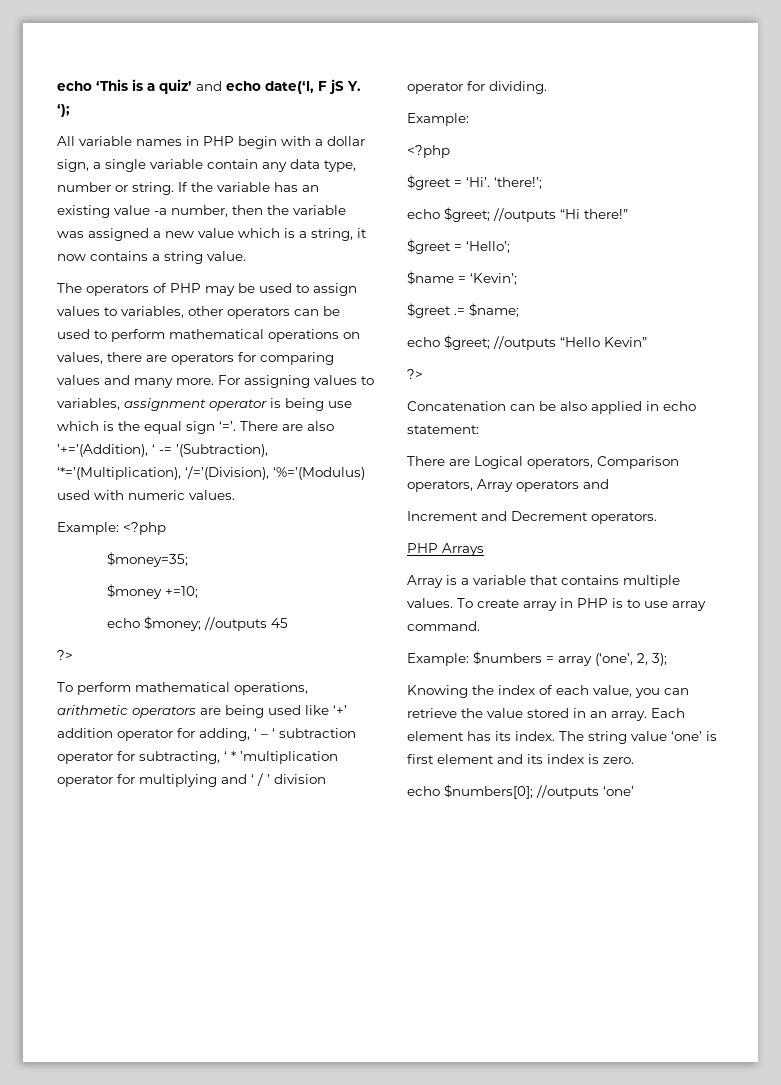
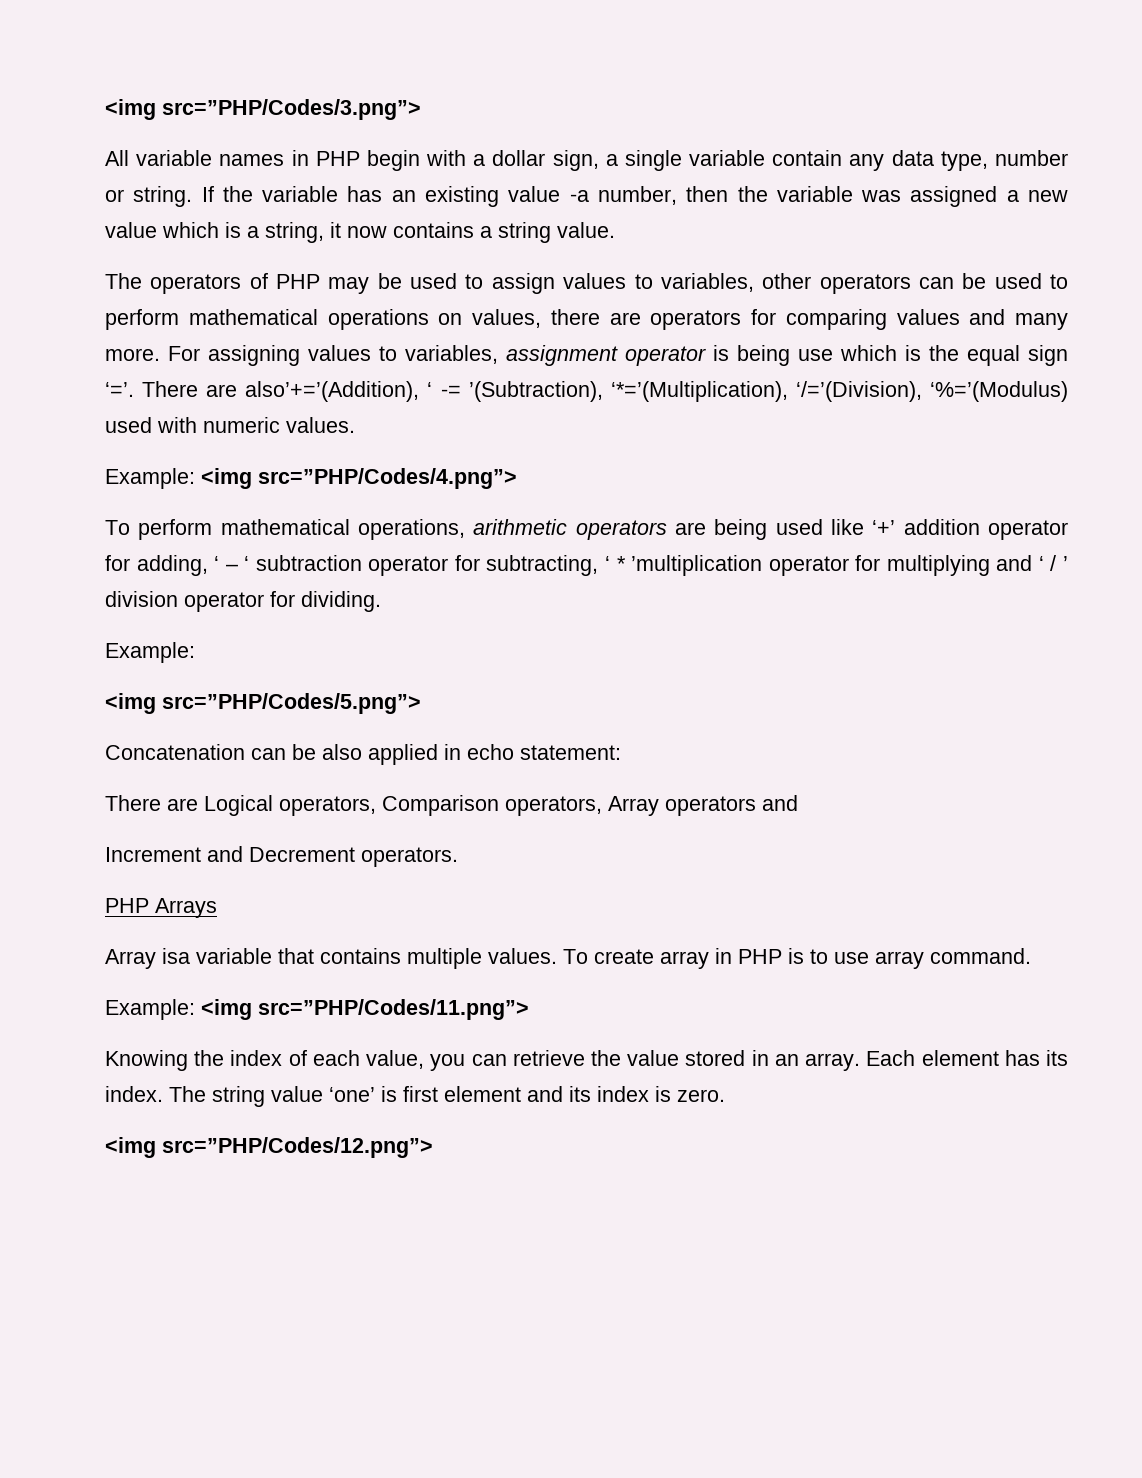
- echo ‘This is a quiz’ and echo date(‘l, F jS Y. ‘);
+ <img src=”PHP/Codes/3.png”>
- There are also ’+=’(Addition), ‘ -= ’(Subtraction), ‘*=’(Multiplication), ‘/=’(Division), ‘%=’(Modulus) used with numeric values.
+ There are also’+=’(Addition), ‘ -= ’(Subtraction), ‘*=’(Multiplication), ‘/=’(Division), ‘%=’(Modulus) used with numeric values.
- Example: <?php
- $money=35;
- $money +=10;
- echo $money; //outputs 45
- ?>
+ Example: <img src=”PHP/Codes/4.png”>
  To perform mathematical operations, arithmetic operators are being used like ‘+’ addition operator for adding, ‘ – ‘ subtraction operator for subtracting, ‘ * ’multiplication operator for multiplying and ‘ / ’ division operator for dividing.
  Example:
- <?php
- $greet = ‘Hi’. ‘there!’;
- echo $greet; //outputs “Hi there!”
- $greet = ‘Hello’;
- $name = ‘Kevin’;
- $greet .= $name;
- echo $greet; //outputs “Hello Kevin”
- ?>
+ <img src=”PHP/Codes/5.png”>
- Array is a variable that contains multiple values.
+ Array isa variable that contains multiple values.
- Example: $numbers = array (‘one’, 2, 3);
+ Example: <img src=”PHP/Codes/11.png”>
- echo $numbers[0]; //outputs ‘one’
+ <img src=”PHP/Codes/12.png”>

